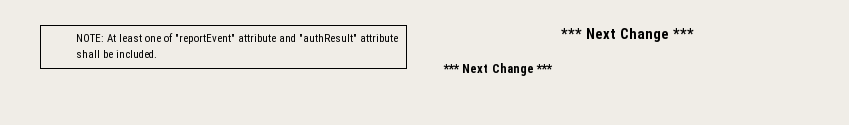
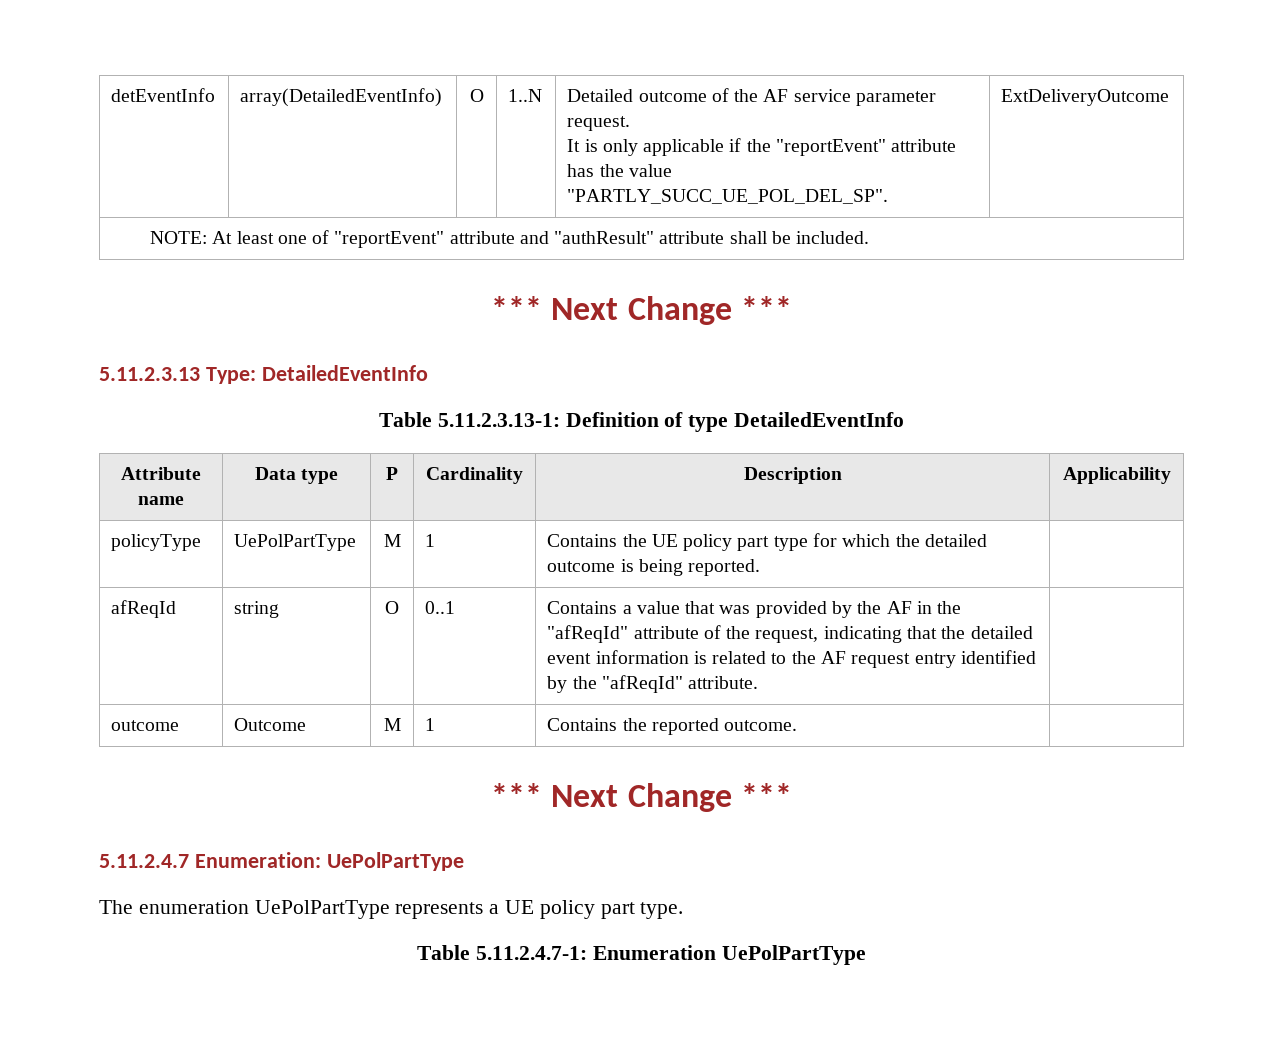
+ detEventInfo | array(DetailedEventInfo) | O | 1..N | Detailed outcome of the AF service parameter request.
+ It is only applicable if the "reportEvent" attribute has the value "PARTLY_SUCC_UE_POL_DEL_SP". | ExtDeliveryOutcome
  NOTE: At least one of "reportEvent" attribute and "authResult" attribute shall be included.
  *** Next Change ***
+ 5.11.2.3.13 Type: DetailedEventInfo
+ Table 5.11.2.3.13-1: Definition of type DetailedEventInfo
+ Attribute name | Data type | P | Cardinality | Description | Applicability
+ policyType | UePolPartType | M | 1 | Contains the UE policy part type for which the detailed outcome is being reported. |
+ afReqId | string | O | 0..1 | Contains a value that was provided by the AF in the "afReqId" attribute of the request, indicating that the detailed event information is related to the AF request entry identified by the "afReqId" attribute. |
+ outcome | Outcome | M | 1 | Contains the reported outcome. |
  *** Next Change ***
+ 5.11.2.4.7 Enumeration: UePolPartType
+ The enumeration UePolPartType represents a UE policy part type.
+ Table 5.11.2.4.7-1: Enumeration UePolPartType

